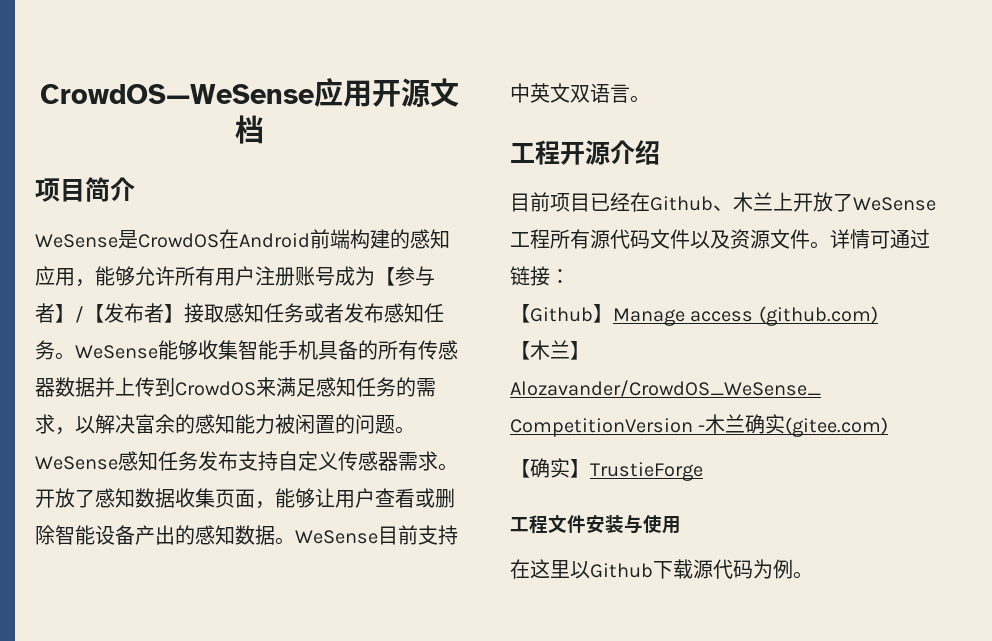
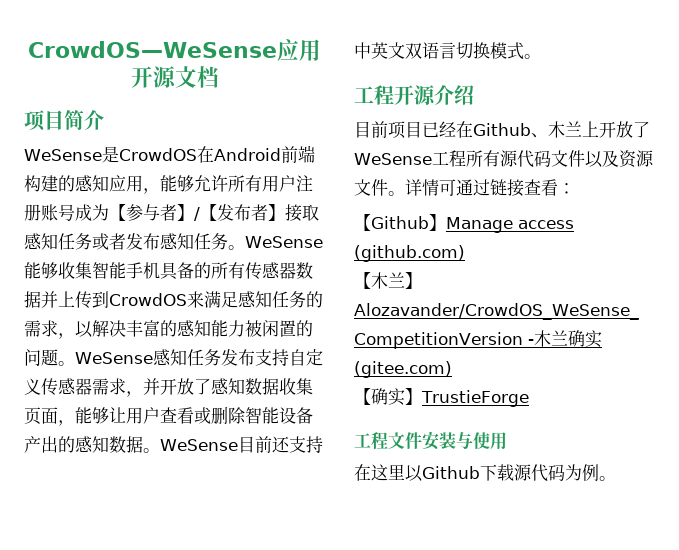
- WeSense能够收集智能手机具备的所有传感器数据并上传到CrowdOS来满足感知任务的需求，以解决富余的感知能力被闲置的问题。
+ WeSense能够收集智能手机具备的所有传感器数据并上传到CrowdOS来满足感知任务的需求，以解决丰富的感知能力被闲置的问题。
- WeSense感知任务发布支持自定义传感器需求。开放了感知数据收集页面，能够让用户查看或删除智能设备产出的感知数据。
+ WeSense感知任务发布支持自定义传感器需求，并开放了感知数据收集页面，能够让用户查看或删除智能设备产出的感知数据。
- WeSense目前支持中英文双语言。
+ WeSense目前还支持中英文双语言切换模式。
- 详情可通过链接：
+ 详情可通过链接查看：

